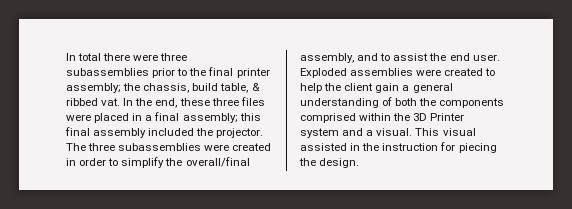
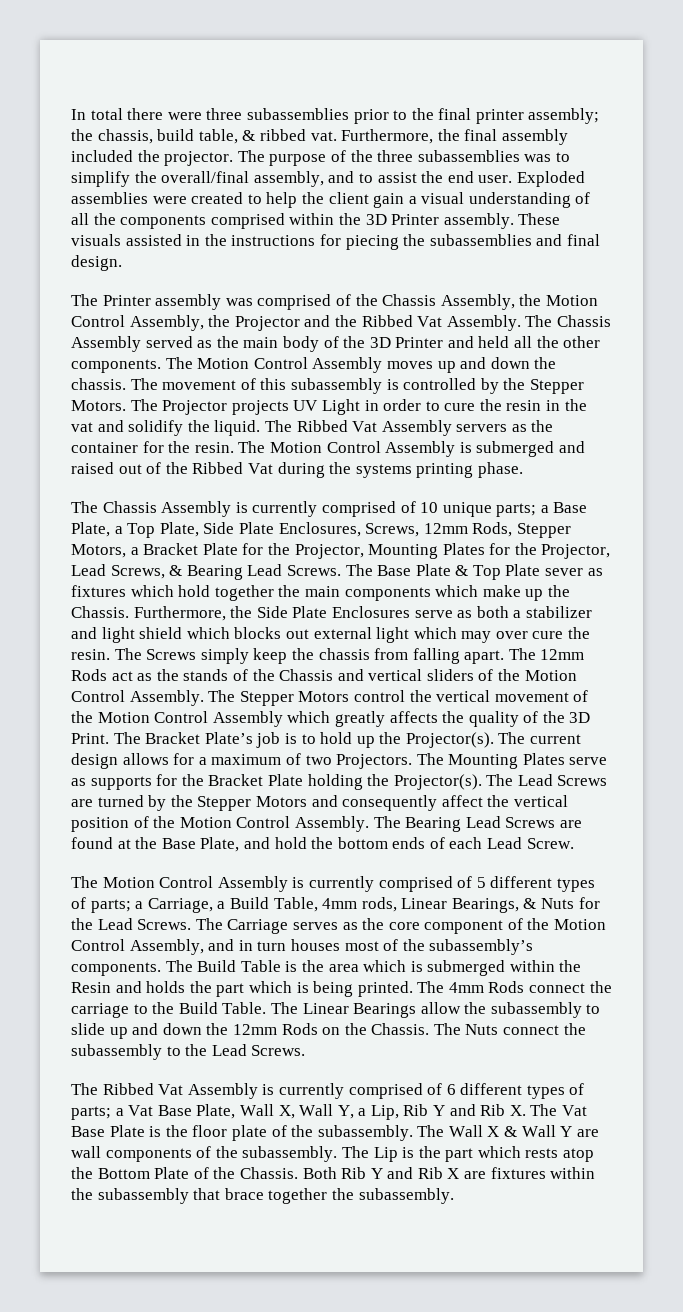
- In the end, these three files were placed in a final assembly; this final assembly included the projector.
+ Furthermore, the final assembly included the projector.
- The three subassemblies were created in order to simplify the overall/final assembly, and to assist the end user.
+ The purpose of the three subassemblies was to simplify the overall/final assembly, and to assist the end user.
- Exploded assemblies were created to help the client gain a general understanding of both the components comprised within the 3D Printer system and a visual. This visual assisted in the instruction for piecing the design.
+ Exploded assemblies were created to help the client gain a visual understanding of all the components comprised within the 3D Printer assembly. These visuals assisted in the instructions for piecing the subassemblies and final design.
+ The Printer assembly was comprised of the Chassis Assembly, the Motion Control Assembly, the Projector and the Ribbed Vat Assembly. The Chassis Assembly served as the main body of the 3D Printer and held all the other components. The Motion Control Assembly moves up and down the chassis. The movement of this subassembly is controlled by the Stepper Motors. The Projector projects UV Light in order to cure the resin in the vat and solidify the liquid. The Ribbed Vat Assembly servers as the container for the resin. The Motion Control Assembly is submerged and raised out of the Ribbed Vat during the systems printing phase.
+ The Chassis Assembly is currently comprised of 10 unique parts; a Base Plate, a Top Plate, Side Plate Enclosures, Screws, 12mm Rods, Stepper Motors, a Bracket Plate for the Projector, Mounting Plates for the Projector, Lead Screws, & Bearing Lead Screws. The Base Plate & Top Plate sever as fixtures which hold together the main components which make up the Chassis. Furthermore, the Side Plate Enclosures serve as both a stabilizer and light shield which blocks out external light which may over cure the resin. The Screws simply keep the chassis from falling apart. The 12mm Rods act as the stands of the Chassis and vertical sliders of the Motion Control Assembly. The Stepper Motors control the vertical movement of the Motion Control Assembly which greatly affects the quality of the 3D Print. The Bracket Plate’s job is to hold up the Projector(s). The current design allows for a maximum of two Projectors. The Mounting Plates serve as supports for the Bracket Plate holding the Projector(s). The Lead Screws are turned by the Stepper Motors and consequently affect the vertical position of the Motion Control Assembly. The Bearing Lead Screws are found at the Base Plate, and hold the bottom ends of each Lead Screw.
+ The Motion Control Assembly is currently comprised of 5 different types of parts; a Carriage, a Build Table, 4mm rods, Linear Bearings, & Nuts for the Lead Screws. The Carriage serves as the core component of the Motion Control Assembly, and in turn houses most of the subassembly’s components. The Build Table is the area which is submerged within the Resin and holds the part which is being printed. The 4mm Rods connect the carriage to the Build Table. The Linear Bearings allow the subassembly to slide up and down the 12mm Rods on the Chassis. The Nuts connect the subassembly to the Lead Screws.
+ The Ribbed Vat Assembly is currently comprised of 6 different types of parts; a Vat Base Plate, Wall X, Wall Y, a Lip, Rib Y and Rib X. The Vat Base Plate is the floor plate of the subassembly. The Wall X & Wall Y are wall components of the subassembly. The Lip is the part which rests atop the Bottom Plate of the Chassis. Both Rib Y and Rib X are fixtures within the subassembly that brace together the subassembly.

